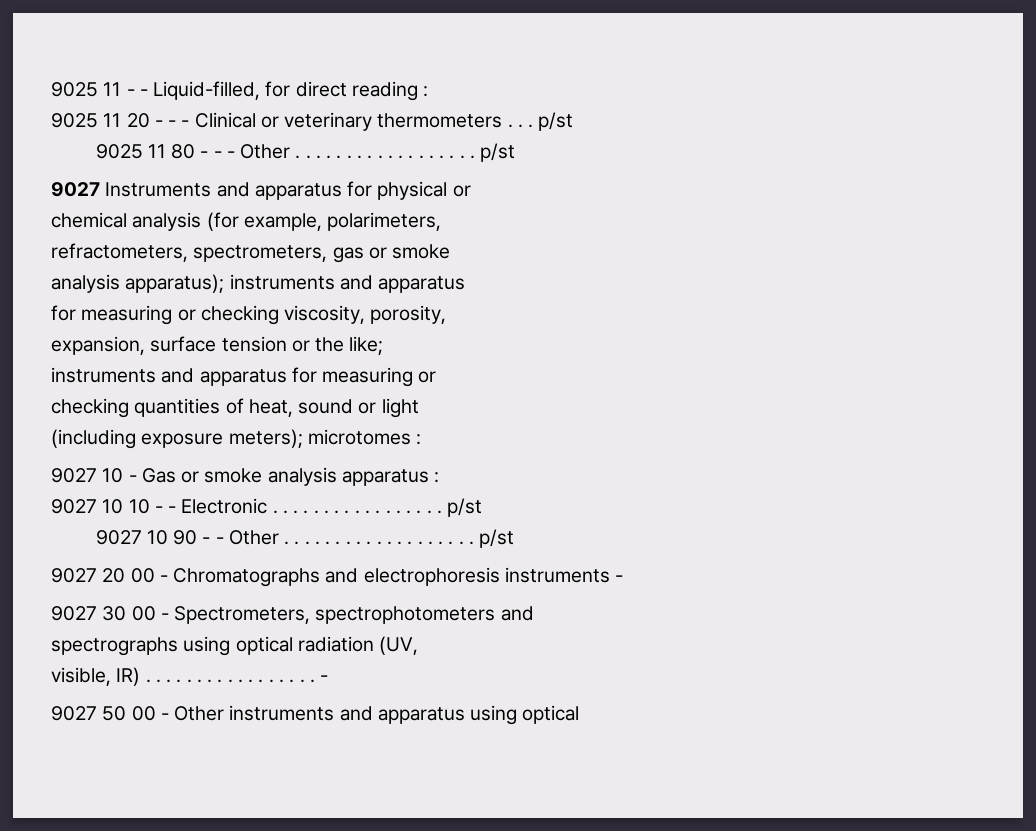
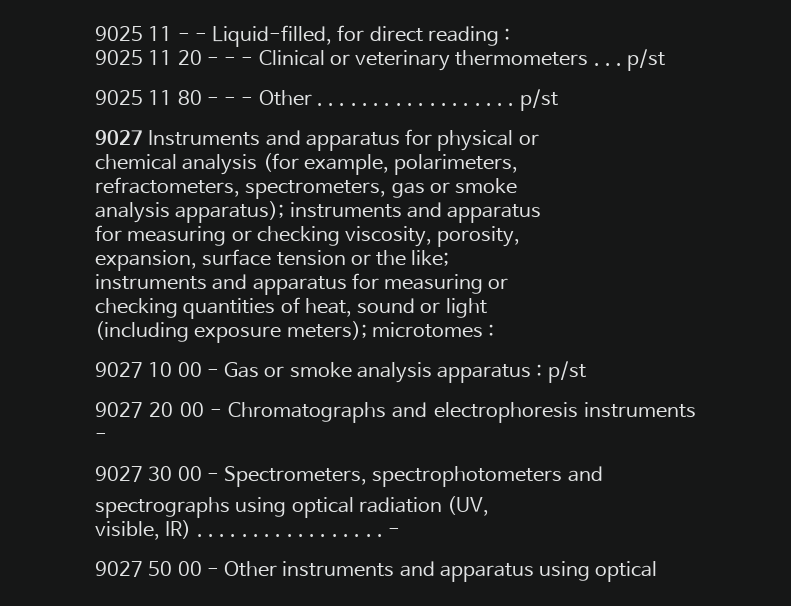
- 9027 10 - Gas or smoke analysis apparatus :
- 9027 10 10 - - Electronic . . . . . . . . . . . . . . . . . p/st
- 9027 10 90 - - Other . . . . . . . . . . . . . . . . . . . p/st
+ 9027 10 00 - Gas or smoke analysis apparatus : p/st

